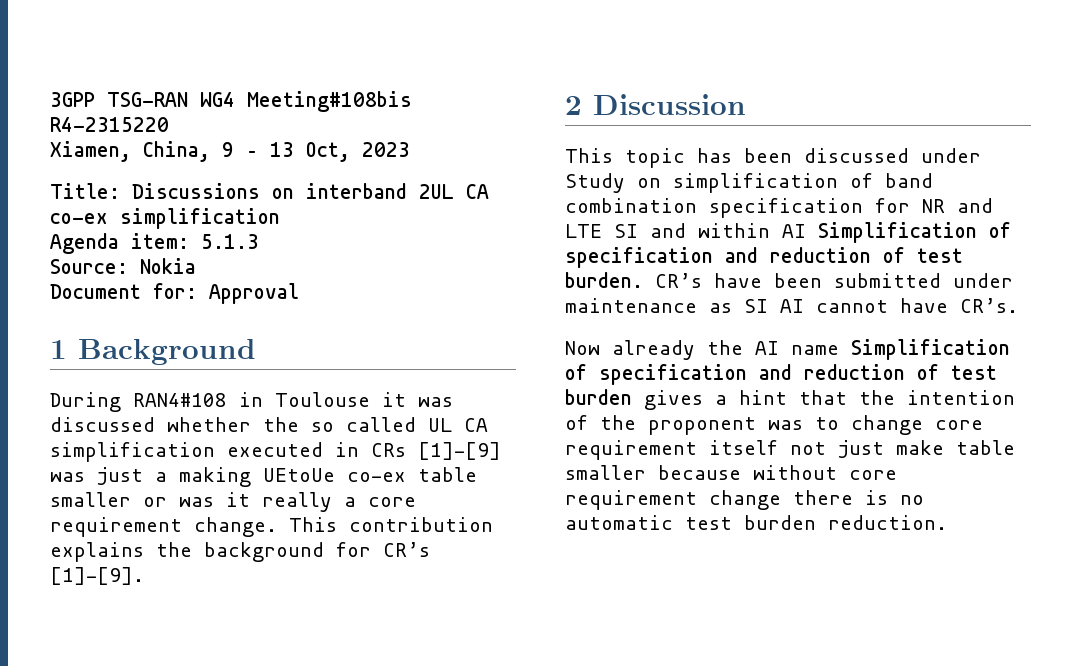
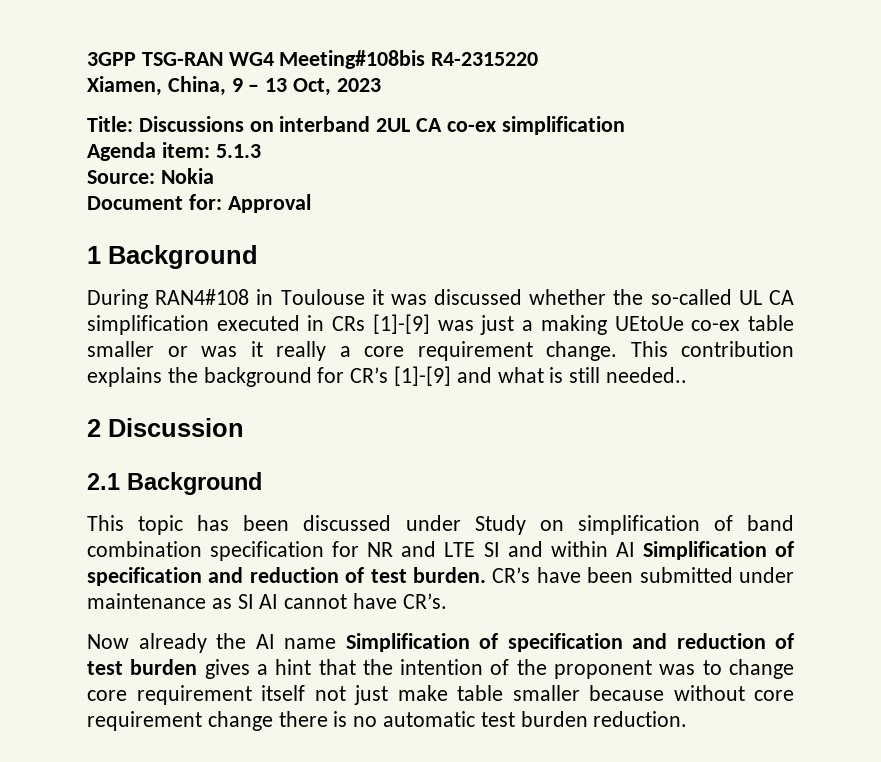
- During RAN4#108 in Toulouse it was discussed whether the so called UL CA simplification executed in CRs [1]-[9] was just a making UEtoUe co-ex table smaller or was it really a core requirement change.
+ During RAN4#108 in Toulouse it was discussed whether the so-called UL CA simplification executed in CRs [1]-[9] was just a making UEtoUe co-ex table smaller or was it really a core requirement change.
- This contribution explains the background for CR’s [1]-[9].
+ This contribution explains the background for CR’s [1]-[9] and what is still needed..
+ 2.1 Background

